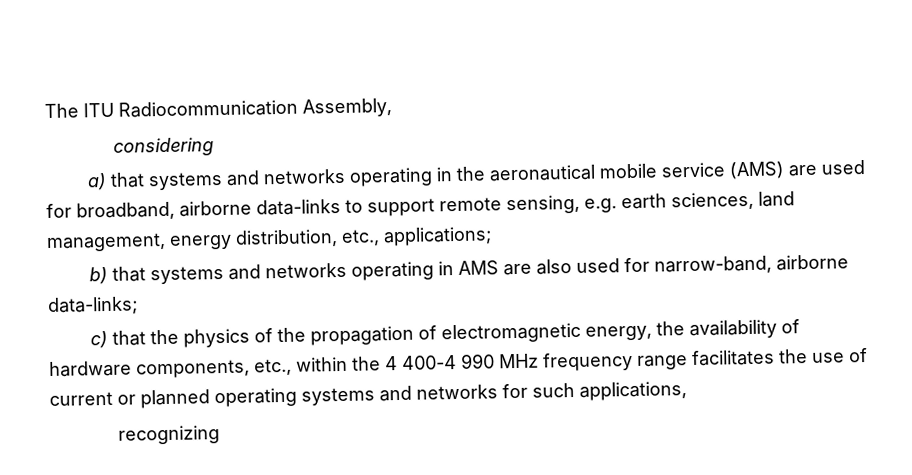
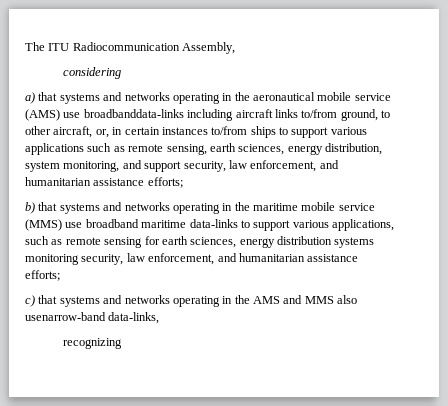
- a) that systems and networks operating in the aeronautical mobile service (AMS) are used for broadband, airborne data-links to support remote sensing, e.g. earth sciences, land management, energy distribution, etc., applications;
+ a) that systems and networks operating in the aeronautical mobile service (AMS) use broadbanddata-links including aircraft links to/from ground, to other aircraft, or, in certain instances to/from ships to support various applications such as remote sensing, earth sciences, energy distribution, system monitoring, and support security, law enforcement, and humanitarian assistance efforts;
- b) that systems and networks operating in AMS are also used for narrow-band, airborne data-links;
- c) that the physics of the propagation of electromagnetic energy, the availability of hardware components, etc., within the 4 400-4 990 MHz frequency range facilitates the use of current or planned operating systems and networks for such applications,
+ b) that systems and networks operating in the maritime mobile service (MMS) use broadband maritime data-links to support various applications, such as remote sensing for earth sciences, energy distribution systems monitoring security, law enforcement, and humanitarian assistance efforts;
+ c) that systems and networks operating in the AMS and MMS also usenarrow-band data-links,

